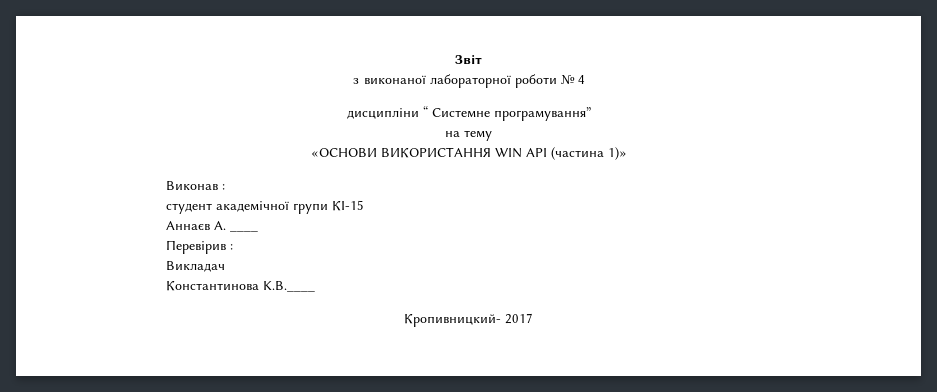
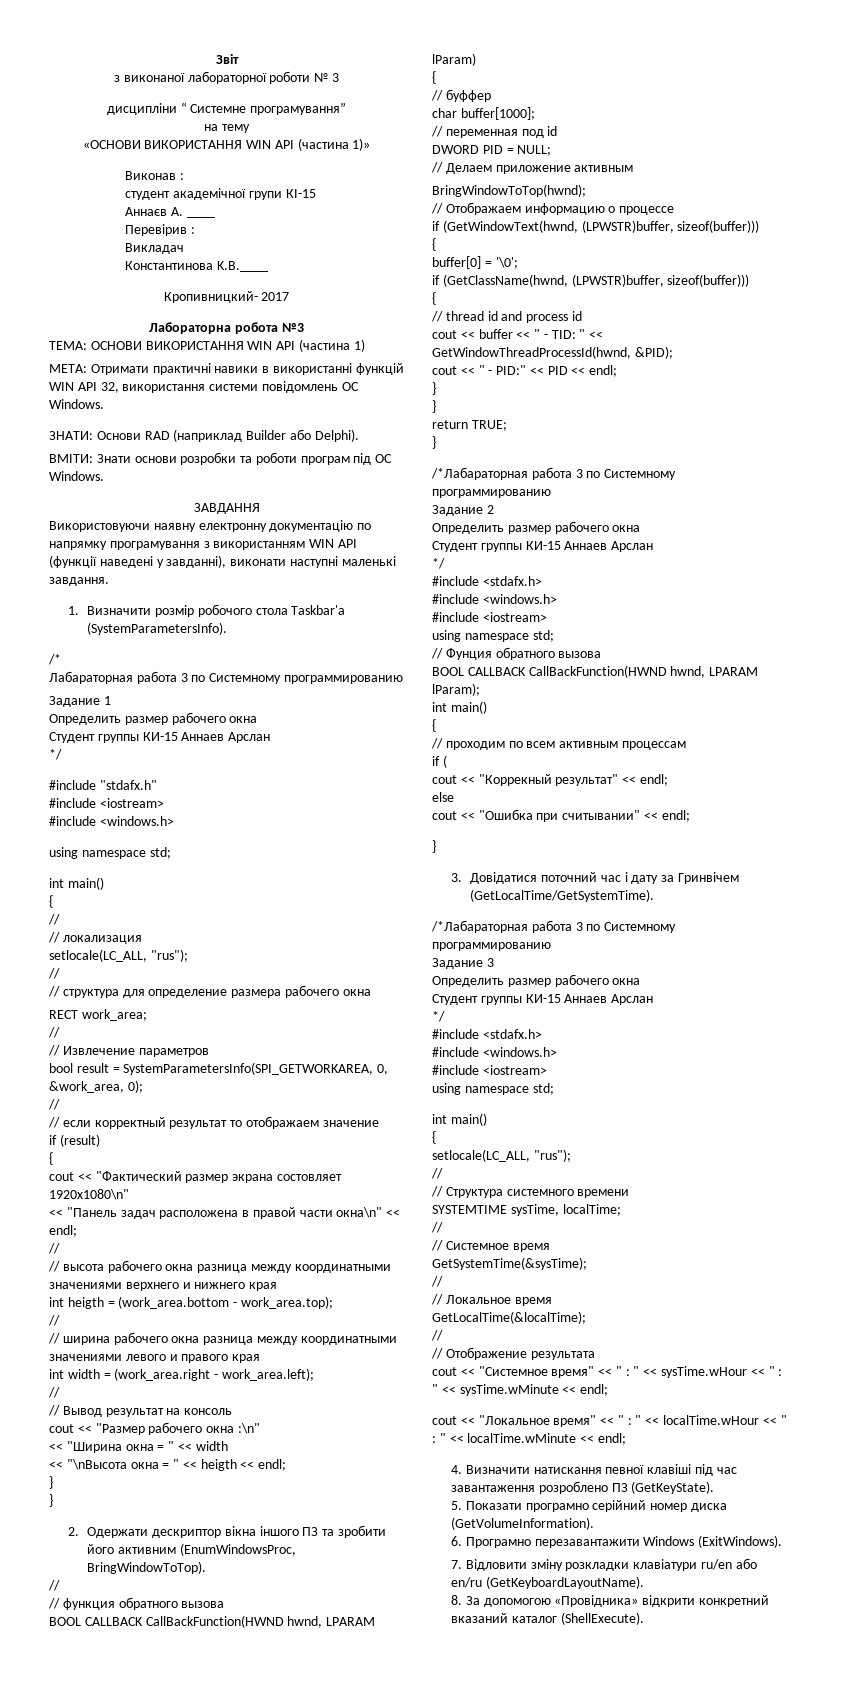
- з виконаної лабораторної роботи № 4
+ з виконаної лабораторної роботи № 3
+ Лабораторна робота №3
+ ТЕМА: ОСНОВИ ВИКОРИСТАННЯ WIN API (частина 1)
+ МЕТА: Отримати практичні навики в використанні функцій WIN API 32, використання системи повідомлень ОС Windows.
+ ЗНАТИ: Основи RAD (наприклад Builder або Delphi).
+ ВМІТИ: Знати основи розробки та роботи програм під ОС Windows.
+ ЗАВДАННЯ
+ Використовуючи наявну електронну документацію по напрямку програмування з використанням WIN API (функції наведені у завданні), виконати наступні маленькі завдання.
+ 1. Визначити розмір робочого стола Тaskbar'а (SystemParametersInfo).
+ /*
+ Лабараторная работа 3 по Системному программированию
+ Задание 1
+ Определить размер рабочего окна
+ Студент группы КИ-15 Аннаев Арслан
+ */
+ #include "stdafx.h"
+ #include <iostream>
+ #include <windows.h>
+ using namespace std;
+ int main()
+ {
+ //
+ // локализация
+ setlocale(LC_ALL, "rus");
+ //
+ // структура для определение размера рабочего окна
+ RECT work_area;
+ //
+ // Извлечение параметров
+ bool result = SystemParametersInfo(SPI_GETWORKAREA, 0, &work_area, 0);
+ //
+ // если корректный результат то отображаем значение
+ if (result)
+ {
+ cout << "Фактический размер экрана состовляет 1920x1080\n"
+ << "Панель задач расположена в правой части окна\n" << endl;
+ //
+ // высота рабочего окна разница между координатными значениями верхнего и нижнего края
+ int heigth = (work_area.bottom - work_area.top);
+ //
+ // ширина рабочего окна разница между координатными значениями левого и правого края
+ int width = (work_area.right - work_area.left);
+ //
+ // Вывод результат на консоль
+ cout << "Размер рабочего окна :\n"
+ << "Ширина окна = " << width
+ << "\nВысота окна = " << heigth << endl;
+ }
+ }
+ 2. Одержати дескриптор вікна іншого ПЗ та зробити його активним (EnumWindowsProc, BringWindowToTop).
+ //
+ // функция обратного вызова
+ BOOL CALLBACK CallBackFunction(HWND hwnd, LPARAM lParam)
+ {
+ // буффер
+ char buffer[1000];
+ // переменная под id
+ DWORD PID = NULL;
+ // Делаем приложение активным
+ BringWindowToTop(hwnd);
+ // Отображаем информацию о процессе
+ if (GetWindowText(hwnd, (LPWSTR)buffer, sizeof(buffer)))
+ {
+ buffer[0] = '\0';
+ if (GetClassName(hwnd, (LPWSTR)buffer, sizeof(buffer)))
+ {
+ // thread id and process id
+ cout << buffer << " - TID: " << GetWindowThreadProcessId(hwnd, &PID);
+ сout << " - PID:" << PID << endl;
+ }
+ }
+ return TRUE;
+ }
+ /*Лабараторная работа 3 по Системному программированию
+ Задание 2
+ Определить размер рабочего окна
+ Студент группы КИ-15 Аннаев Арслан
+ */
+ #include <stdafx.h>
+ #include <windows.h>
+ #include <iostream>
+ using namespace std;
+ // Фунция обратного вызова
+ BOOL CALLBACK CallBackFunction(HWND hwnd, LPARAM lParam);
+ int main()
+ {
+ // проходим по всем активным процессам
+ if (
+ cout << "Коррекный результат" << endl;
+ else
+ cout << "Ошибка при считывании" << endl;
+ }
+ 3. Довідатися поточний час і дату за Гринвічем (GetLocalTime/GetSystemTime).
+ /*Лабараторная работа 3 по Системному программированию
+ Задание 3
+ Определить размер рабочего окна
+ Студент группы КИ-15 Аннаев Арслан
+ */
+ #include <stdafx.h>
+ #include <windows.h>
+ #include <iostream>
+ using namespace std;
+ int main()
+ {
+ setlocale(LC_ALL, "rus");
+ //
+ // Структура системного времени
+ SYSTEMTIME sysTime, localTime;
+ //
+ // Системное время
+ GetSystemTime(&sysTime);
+ //
+ // Локальное время
+ GetLocalTime(&localTime);
+ //
+ // Отображение результата
+ cout << "Системное время" << " : " << sysTime.wHour << " : " << sysTime.wMinute << endl;
+ cout << "Локальное время" << " : " << localTime.wHour << " : " << localTime.wMinute << endl;
+ 4. Визначити натискання певної клавіші під час завантаження розроблено ПЗ (GetKeyState).
+ 5. Показати програмно серійний номер диска (GetVolumeInformation).
+ 6. Програмно перезавантажити Windows (ExitWindows).
+ 7. Відловити зміну розкладки клавіатури ru/en або en/ru (GetKeyboardLayoutName).
+ 8. За допомогою «Провідника» відкрити конкретний вказаний каталог (ShellExecute).

